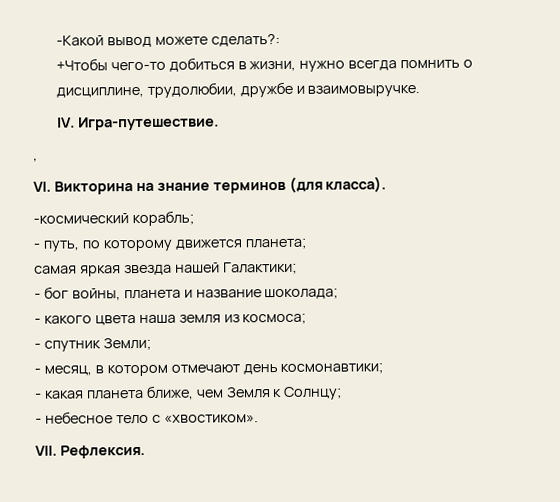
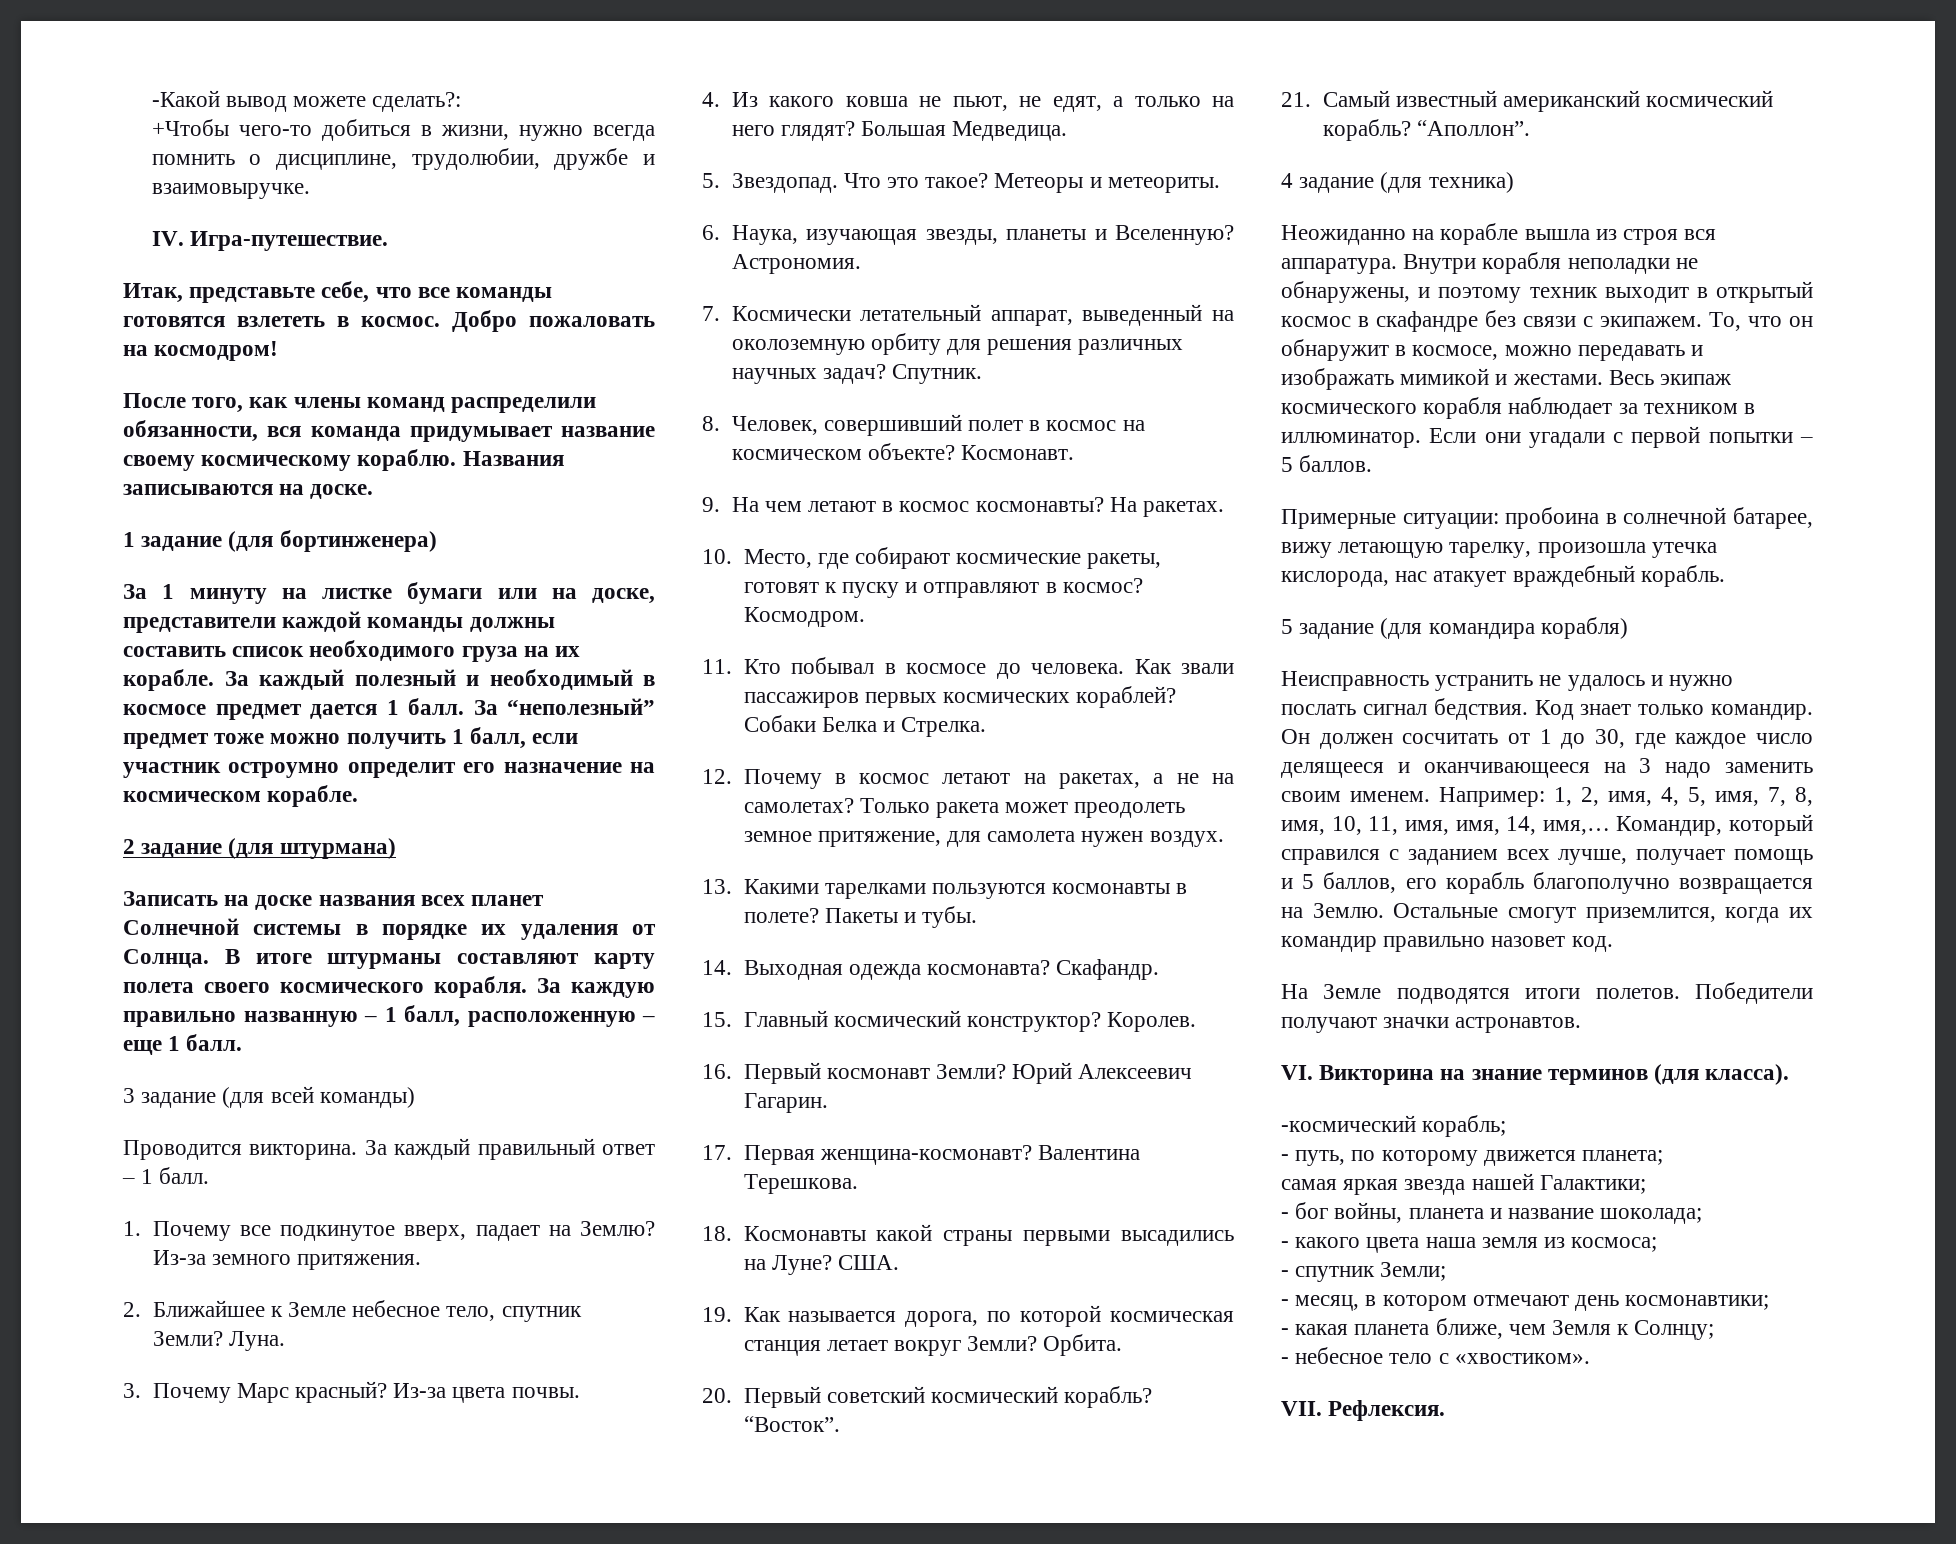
- ,
+ Итак, представьте себе, что все команды готовятся взлететь в космос. Добро пожаловать на космодром!
+ После того, как члены команд распределили обязанности, вся команда придумывает название своему космическому кораблю. Названия записываются на доске.
+ 1 задание (для бортинженера)
+ За 1 минуту на листке бумаги или на доске, представители каждой команды должны составить список необходимого груза на их корабле. За каждый полезный и необходимый в космосе предмет дается 1 балл. За “неполезный” предмет тоже можно получить 1 балл, если участник остроумно определит его назначение на космическом корабле.
+ 2 задание (для штурмана)
+ Записать на доске названия всех планет Солнечной системы в порядке их удаления от Солнца. В итоге штурманы составляют карту полета своего космического корабля. За каждую правильно названную – 1 балл, расположенную – еще 1 балл.
+ 3 задание (для всей команды)
+ Проводится викторина. За каждый правильный ответ – 1 балл.
+ 1. Почему все подкинутое вверх, падает на Землю? Из-за земного притяжения.
+ 2. Ближайшее к Земле небесное тело, спутник Земли? Луна.
+ 3. Почему Марс красный? Из-за цвета почвы.
+ 4. Из какого ковша не пьют, не едят, а только на него глядят? Большая Медведица.
+ 5. Звездопад. Что это такое? Метеоры и метеориты.
+ 6. Наука, изучающая звезды, планеты и Вселенную? Астрономия.
+ 7. Космически летательный аппарат, выведенный на околоземную орбиту для решения различных научных задач? Спутник.
+ 8. Человек, совершивший полет в космос на космическом объекте? Космонавт.
+ 9. На чем летают в космос космонавты? На ракетах.
+ 10. Место, где собирают космические ракеты, готовят к пуску и отправляют в космос? Космодром.
+ 11. Кто побывал в космосе до человека. Как звали пассажиров первых космических кораблей? Собаки Белка и Стрелка.
+ 12. Почему в космос летают на ракетах, а не на самолетах? Только ракета может преодолеть земное притяжение, для самолета нужен воздух.
+ 13. Какими тарелками пользуются космонавты в полете? Пакеты и тубы.
+ 14. Выходная одежда космонавта? Скафандр.
+ 15. Главный космический конструктор? Королев.
+ 16. Первый космонавт Земли? Юрий Алексеевич Гагарин.
+ 17. Первая женщина-космонавт? Валентина Терешкова.
+ 18. Космонавты какой страны первыми высадились на Луне? США.
+ 19. Как называется дорога, по которой космическая станция летает вокруг Земли? Орбита.
+ 20. Первый советский космический корабль? “Восток”.
+ 21. Самый известный американский космический корабль? “Аполлон”.
+ 4 задание (для техника)
+ Неожиданно на корабле вышла из строя вся аппаратура. Внутри корабля неполадки не обнаружены, и поэтому техник выходит в открытый космос в скафандре без связи с экипажем. То, что он обнаружит в космосе, можно передавать и изображать мимикой и жестами. Весь экипаж космического корабля наблюдает за техником в иллюминатор. Если они угадали с первой попытки – 5 баллов.
+ Примерные ситуации: пробоина в солнечной батарее, вижу летающую тарелку, произошла утечка кислорода, нас атакует враждебный корабль.
+ 5 задание (для командира корабля)
+ Неисправность устранить не удалось и нужно послать сигнал бедствия. Код знает только командир. Он должен сосчитать от 1 до 30, где каждое число делящееся и оканчивающееся на 3 надо заменить своим именем. Например: 1, 2, имя, 4, 5, имя, 7, 8, имя, 10, 11, имя, имя, 14, имя,… Командир, который справился с заданием всех лучше, получает помощь и 5 баллов, его корабль благополучно возвращается на Землю. Остальные смогут приземлится, когда их командир правильно назовет код.
+ На Земле подводятся итоги полетов. Победители получают значки астронавтов.

